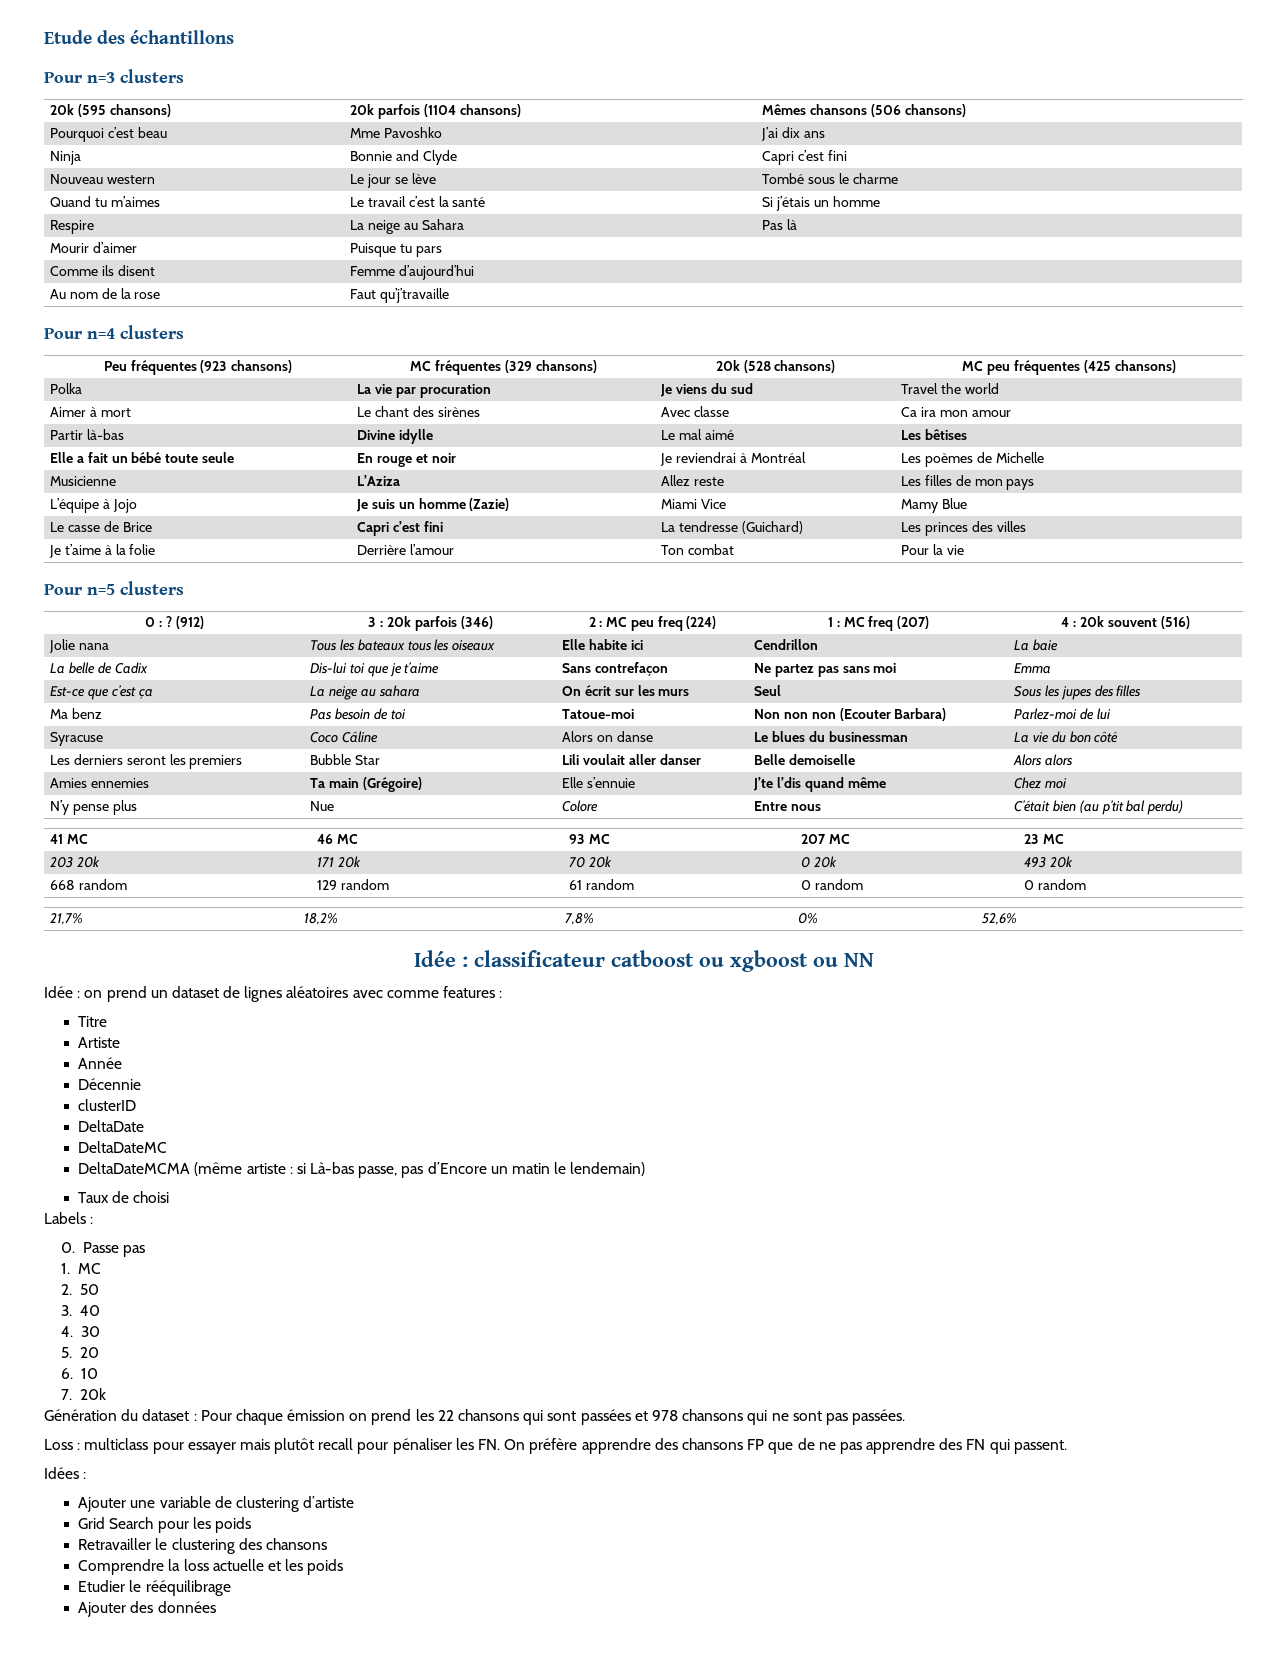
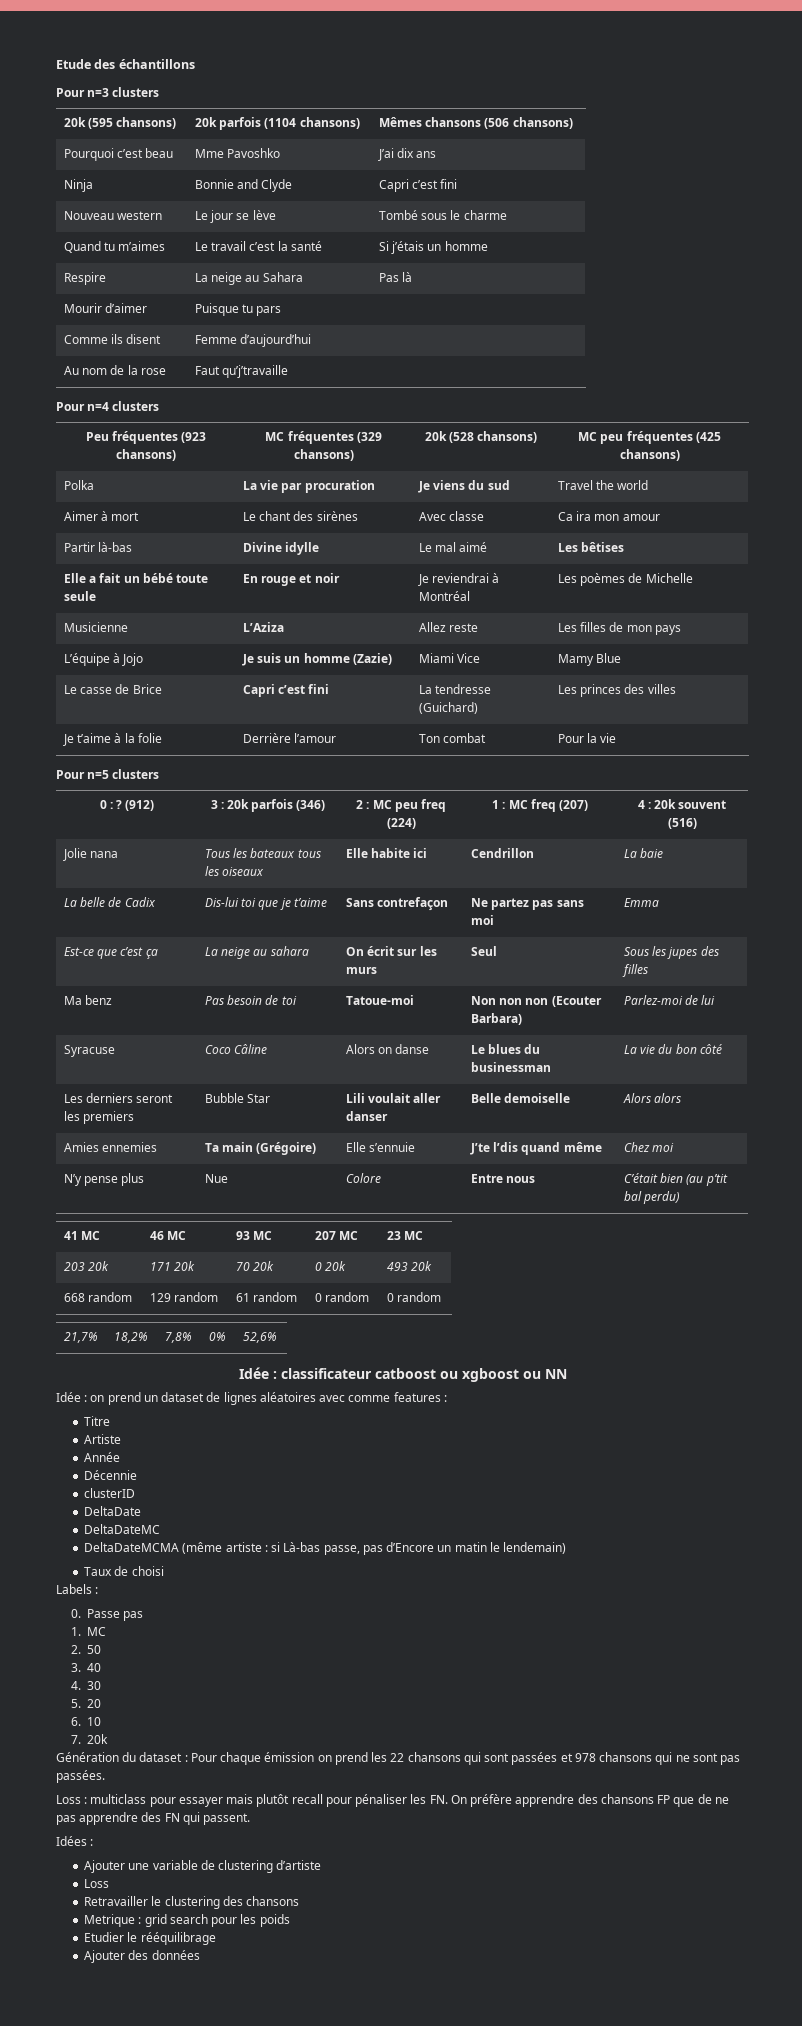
  Ajouter une variable de clustering d’artiste
- Grid Search pour les poids
+ Loss
- Comprendre la loss actuelle et les poids
+ Metrique : grid search pour les poids

